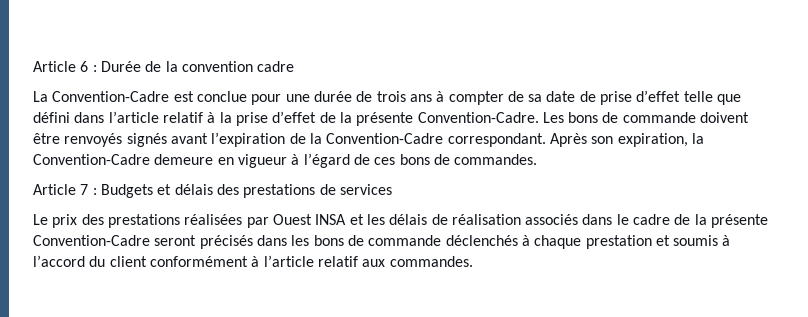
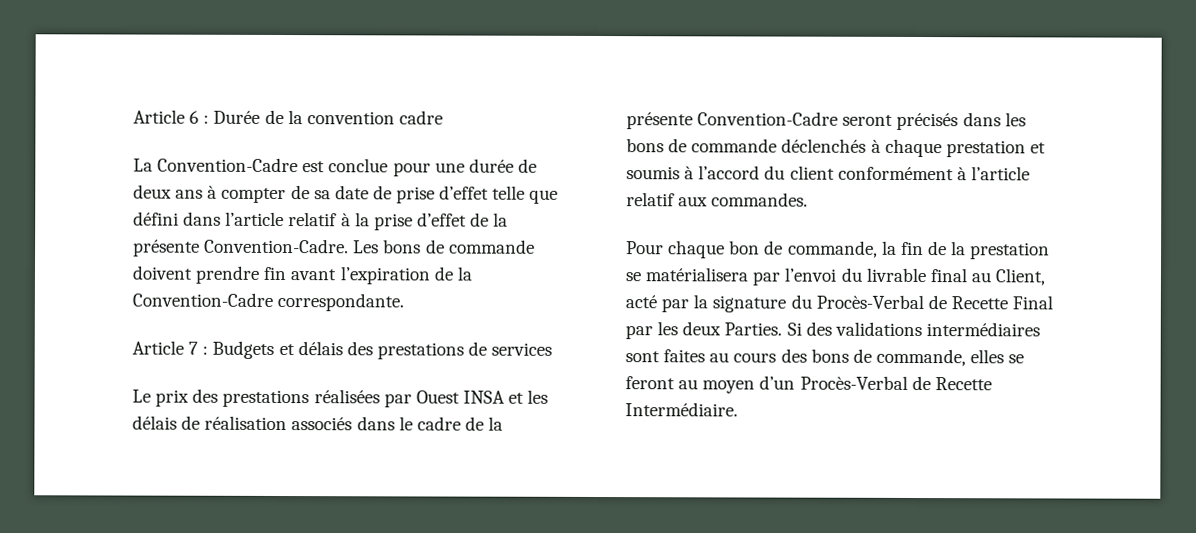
- La Convention-Cadre est conclue pour une durée de trois ans à compter de sa date de prise d’effet telle que défini dans l’article relatif à la prise d’effet de la présente Convention-Cadre.
+ La Convention-Cadre est conclue pour une durée de deux ans à compter de sa date de prise d’effet telle que défini dans l’article relatif à la prise d’effet de la présente Convention-Cadre.
- Les bons de commande doivent être renvoyés signés avant l’expiration de la Convention-Cadre correspondant. Après son expiration, la Convention-Cadre demeure en vigueur à l’égard de ces bons de commandes.
+ Les bons de commande doivent prendre fin avant l’expiration de la Convention-Cadre correspondante.
+ Pour chaque bon de commande, la fin de la prestation se matérialisera par l’envoi du livrable final au Client, acté par la signature du Procès-Verbal de Recette Final par les deux Parties. Si des validations intermédiaires sont faites au cours des bons de commande, elles se feront au moyen d’un Procès-Verbal de Recette Intermédiaire.

